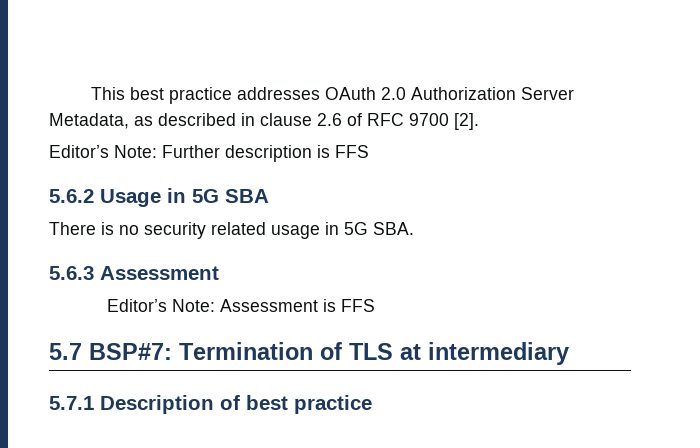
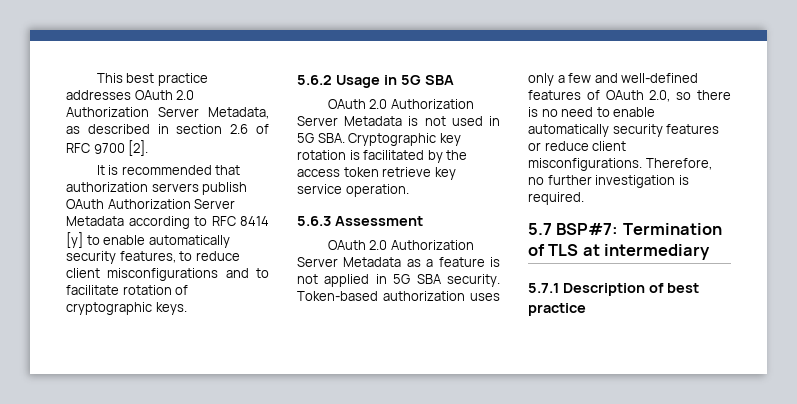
- This best practice addresses OAuth 2.0 Authorization Server Metadata, as described in clause 2.6 of RFC 9700 [2].
+ This best practice addresses OAuth 2.0 Authorization Server Metadata, as described in section 2.6 of RFC 9700 [2].
- Editor’s Note: Further description is FFS
+ It is recommended that authorization servers publish OAuth Authorization Server Metadata according to RFC 8414 [y] to enable automatically security features, to reduce client misconfigurations and to facilitate rotation of cryptographic keys.
- There is no security related usage in 5G SBA.
+ OAuth 2.0 Authorization Server Metadata is not used in 5G SBA. Cryptographic key rotation is facilitated by the access token retrieve key service operation.
  5.6.3 Assessment
- Editor’s Note: Assessment is FFS
+ OAuth 2.0 Authorization Server Metadata as a feature is not applied in 5G SBA security. Token-based authorization uses only a few and well-defined features of OAuth 2.0, so there is no need to enable automatically security features or reduce client misconfigurations. Therefore, no further investigation is required.

